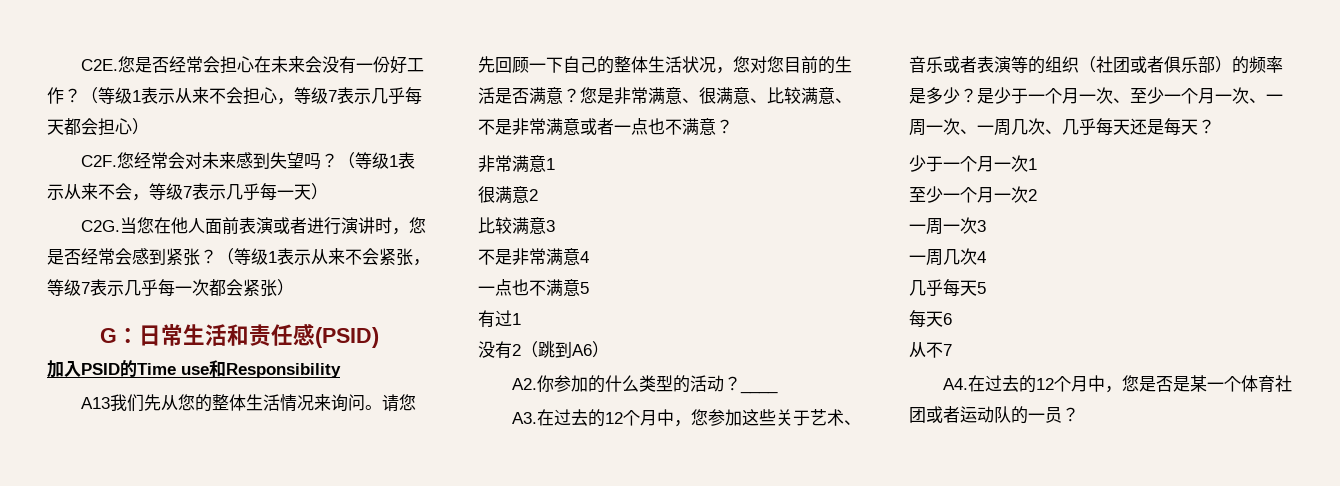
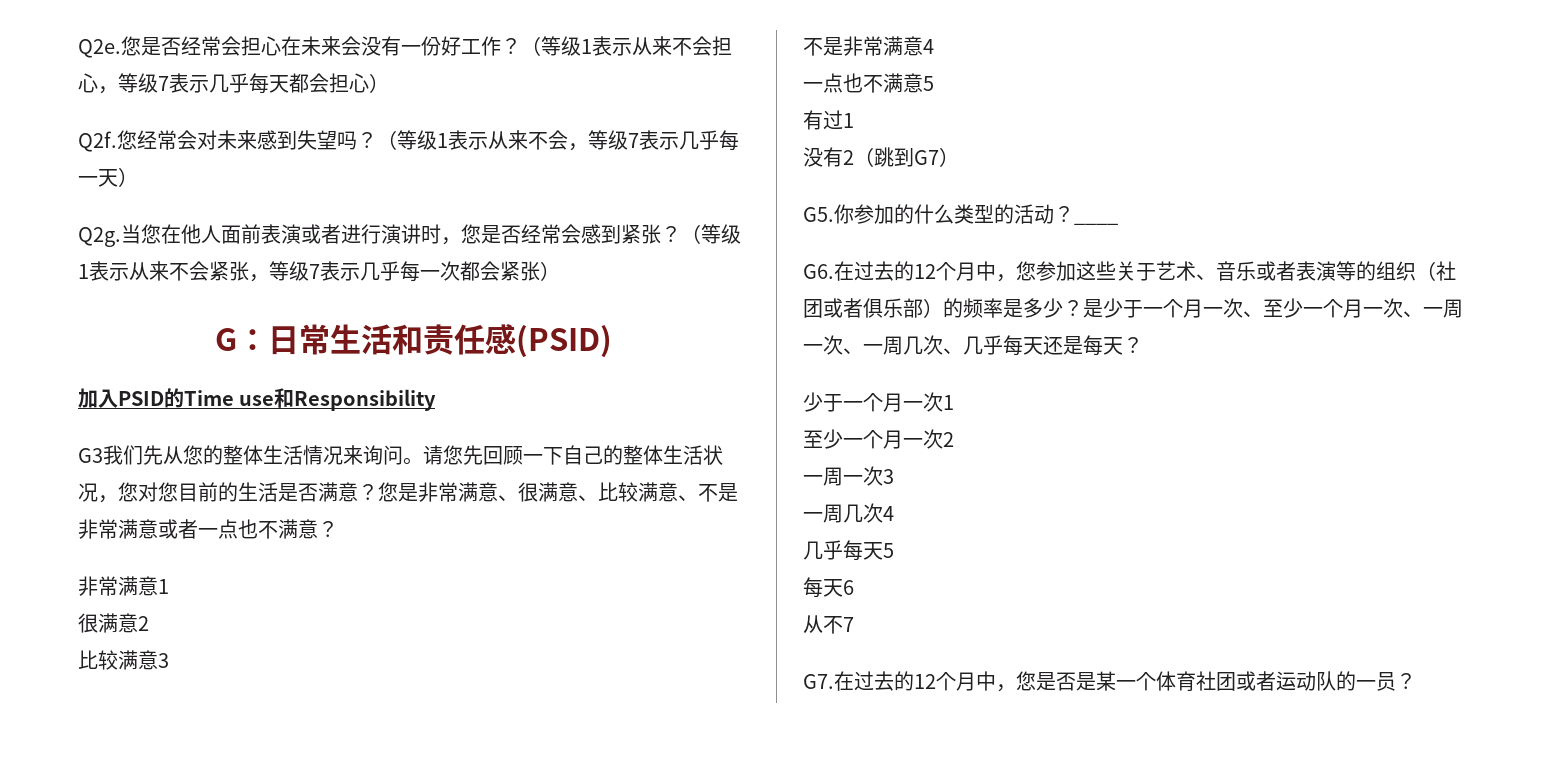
- C2E.您是否经常会担心在未来会没有一份好工作？
+ Q2e.您是否经常会担心在未来会没有一份好工作？
- C2F.您经常会对未来感到失望吗？
+ Q2f.您经常会对未来感到失望吗？
- C2G.当您在他人面前表演或者进行演讲时，您是否经常会感到紧张？
+ Q2g.当您在他人面前表演或者进行演讲时，您是否经常会感到紧张？
- A13我们先从您的整体生活情况来询问。
+ G3我们先从您的整体生活情况来询问。
- 没有2（跳到A6）
- A2.你参加的什么类型的活动？
+ 没有2（跳到G7）
+ G5.你参加的什么类型的活动？
- A3.在过去的12个月中，您参加这些关于艺术、音乐或者表演等的组织（社团或者俱乐部）的频率是多少？
+ G6.在过去的12个月中，您参加这些关于艺术、音乐或者表演等的组织（社团或者俱乐部）的频率是多少？
- A4.在过去的12个月中，您是否是某一个体育社团或者运动队的一员？
+ G7.在过去的12个月中，您是否是某一个体育社团或者运动队的一员？

